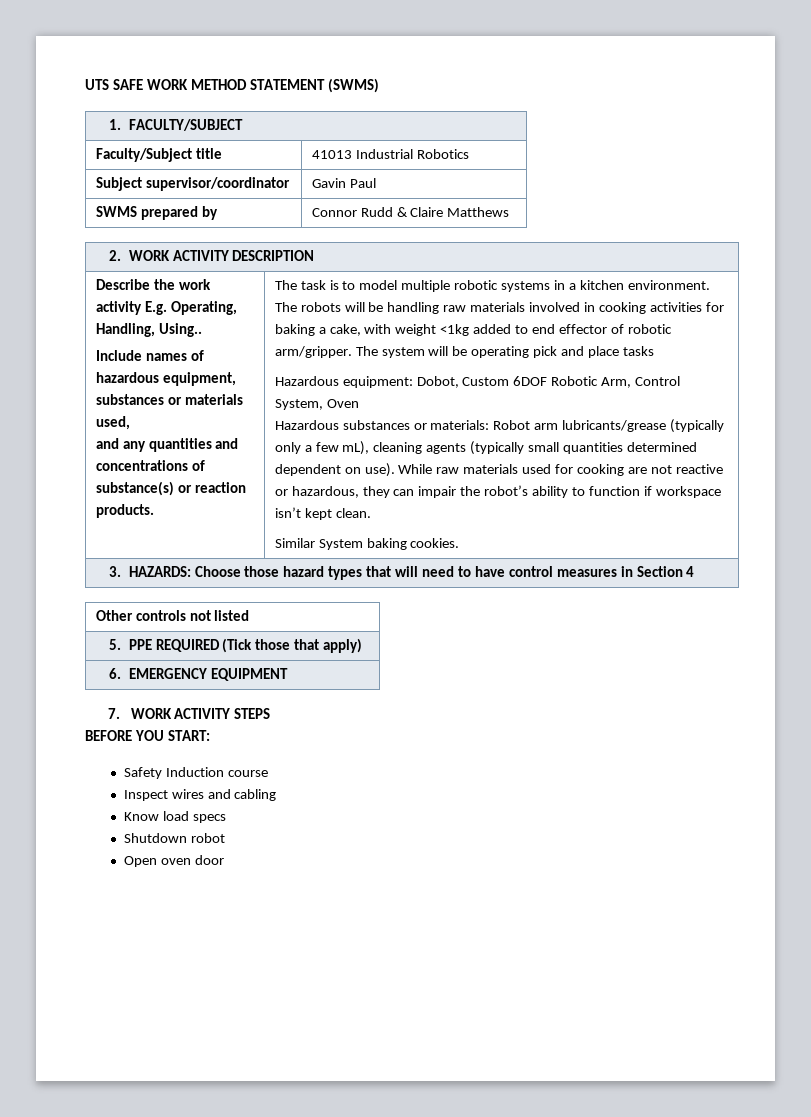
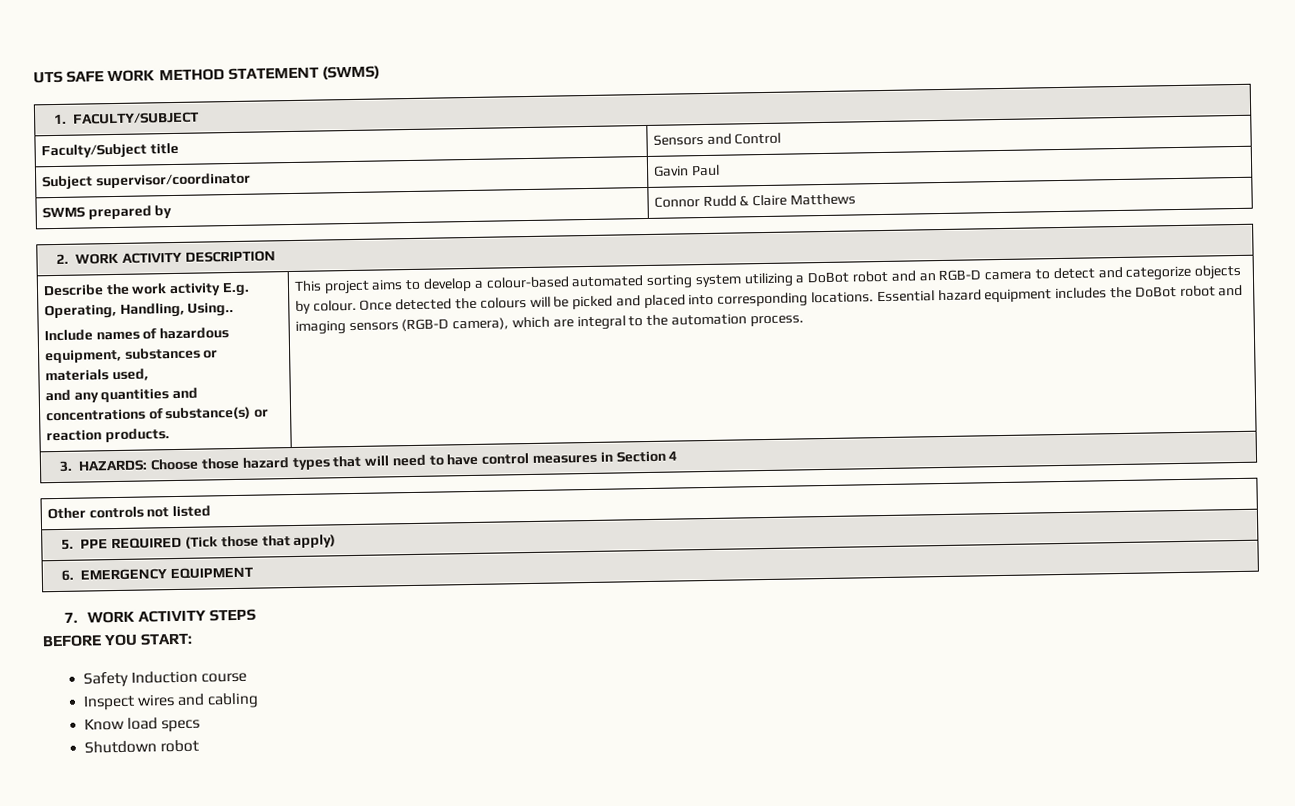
- Faculty/Subject title | 41013 Industrial Robotics
+ Faculty/Subject title | Sensors and Control
- The task is to model multiple robotic systems in a kitchen environment. The robots will be handling raw materials involved in cooking activities for baking a cake, with weight <1kg added to end effector of robotic arm/gripper. The system will be operating pick and place tasks
- Hazardous equipment: Dobot, Custom 6DOF Robotic Arm, Control System, Oven
- Hazardous substances or materials: Robot arm lubricants/grease (typically only a few mL), cleaning agents (typically small quantities determined dependent on use). While raw materials used for cooking are not reactive or hazardous, they can impair the robot’s ability to function if workspace isn’t kept clean.
- Similar System baking cookies.
+ This project aims to develop a colour-based automated sorting system utilizing a DoBot robot and an RGB-D camera to detect and categorize objects by colour. Once detected the colours will be picked and placed into corresponding locations. Essential hazard equipment includes the DoBot robot and imaging sensors (RGB-D camera), which are integral to the automation process.
- Open oven door

